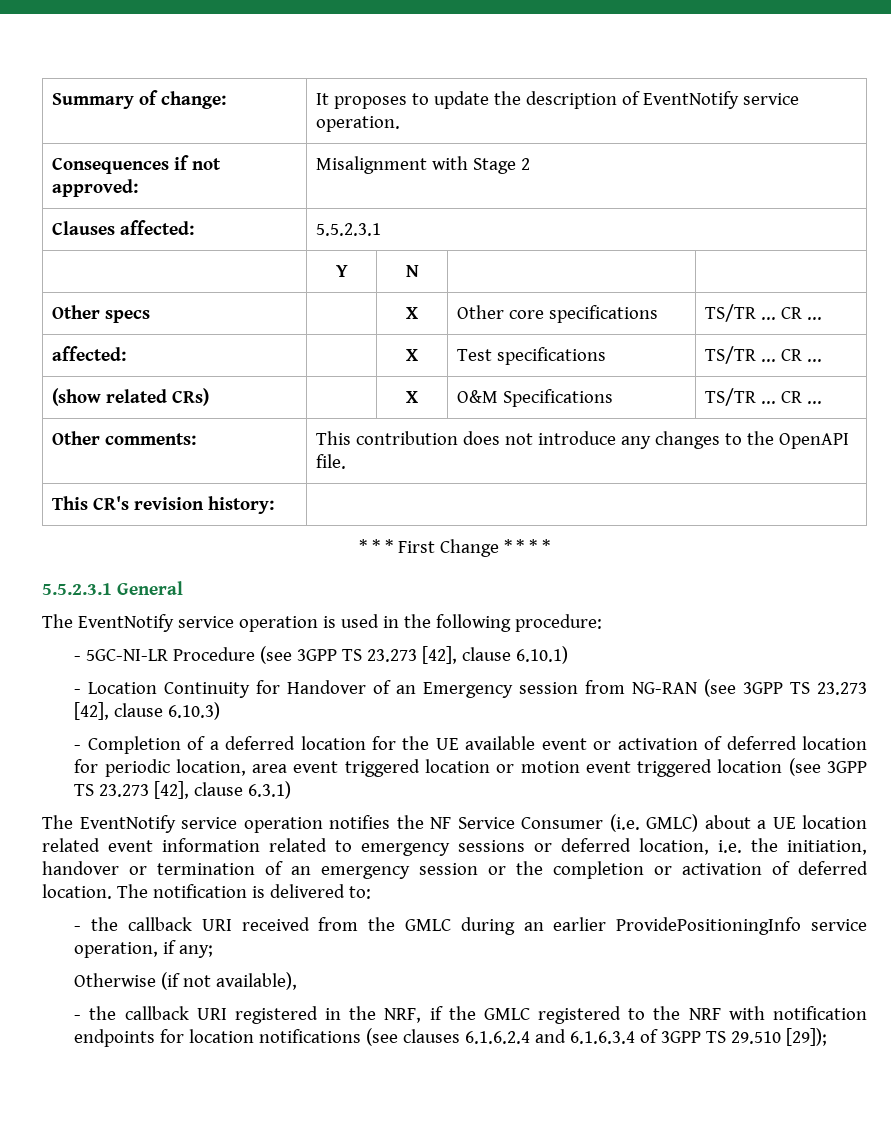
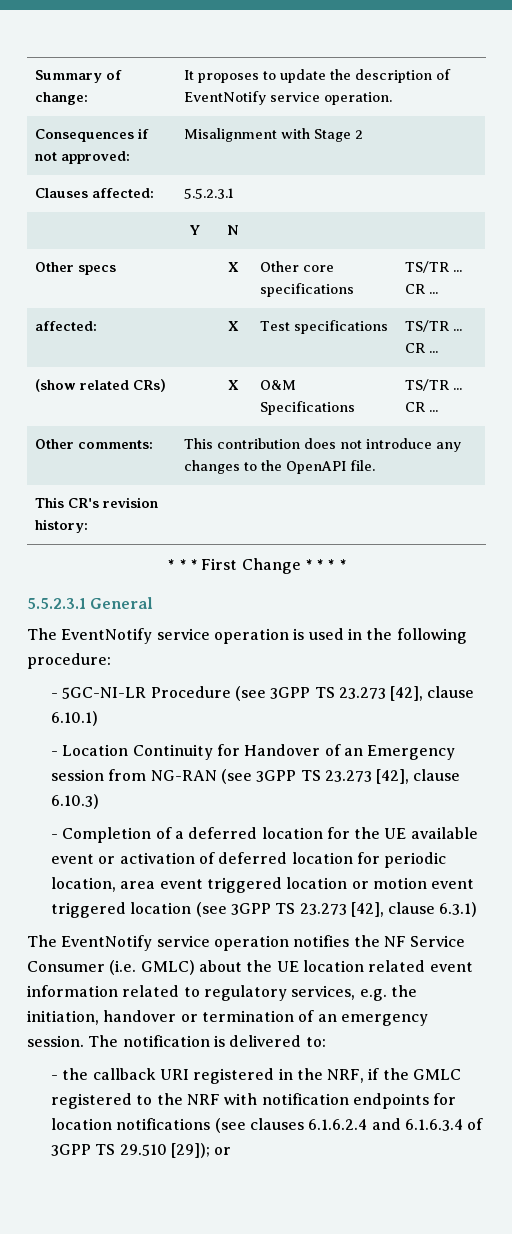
- The EventNotify service operation notifies the NF Service Consumer (i.e. GMLC) about a UE location related event information related to emergency sessions or deferred location, i.e. the initiation, handover or termination of an emergency session or the completion or activation of deferred location.
+ The EventNotify service operation notifies the NF Service Consumer (i.e. GMLC) about the UE location related event information related to regulatory services, e.g. the initiation, handover or termination of an emergency session.
- - the callback URI received from the GMLC during an earlier ProvidePositioningInfo service operation, if any;
- Otherwise (if not available),
- - the callback URI registered in the NRF, if the GMLC registered to the NRF with notification endpoints for location notifications (see clauses 6.1.6.2.4 and 6.1.6.3.4 of 3GPP TS 29.510 [29]);
+ - the callback URI registered in the NRF, if the GMLC registered to the NRF with notification endpoints for location notifications (see clauses 6.1.6.2.4 and 6.1.6.3.4 of 3GPP TS 29.510 [29]); or

